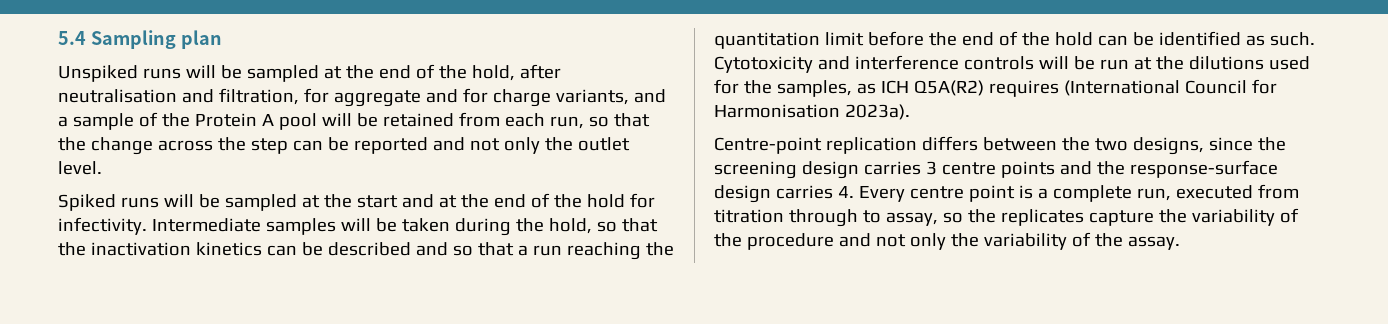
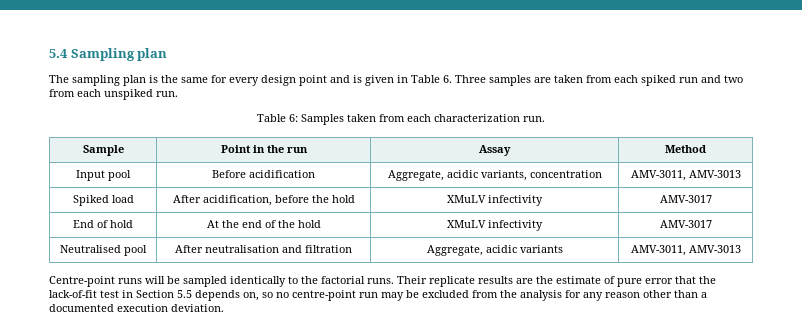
- Unspiked runs will be sampled at the end of the hold, after neutralisation and filtration, for aggregate and for charge variants, and a sample of the Protein A pool will be retained from each run, so that the change across the step can be reported and not only the outlet level.
- Spiked runs will be sampled at the start and at the end of the hold for infectivity. Intermediate samples will be taken during the hold, so that the inactivation kinetics can be described and so that a run reaching the quantitation limit before the end of the hold can be identified as such. Cytotoxicity and interference controls will be run at the dilutions used for the samples, as ICH Q5A(R2) requires (International Council for Harmonisation 2023a).
- Centre-point replication differs between the two designs, since the screening design carries 3 centre points and the response-surface design carries 4. Every centre point is a complete run, executed from titration through to assay, so the replicates capture the variability of the procedure and not only the variability of the assay.
+ The sampling plan is the same for every design point and is given in Table 6. Three samples are taken from each spiked run and two from each unspiked run.
+ Table 6: Samples taken from each characterization run.
+ Sample | Point in the run | Assay | Method
+ Input pool | Before acidification | Aggregate, acidic variants, concentration | AMV-3011, AMV-3013
+ Spiked load | After acidification, before the hold | XMuLV infectivity | AMV-3017
+ End of hold | At the end of the hold | XMuLV infectivity | AMV-3017
+ Neutralised pool | After neutralisation and filtration | Aggregate, acidic variants | AMV-3011, AMV-3013
+ Centre-point runs will be sampled identically to the factorial runs. Their replicate results are the estimate of pure error that the lack-of-fit test in Section 5.5 depends on, so no centre-point run may be excluded from the analysis for any reason other than a documented execution deviation.

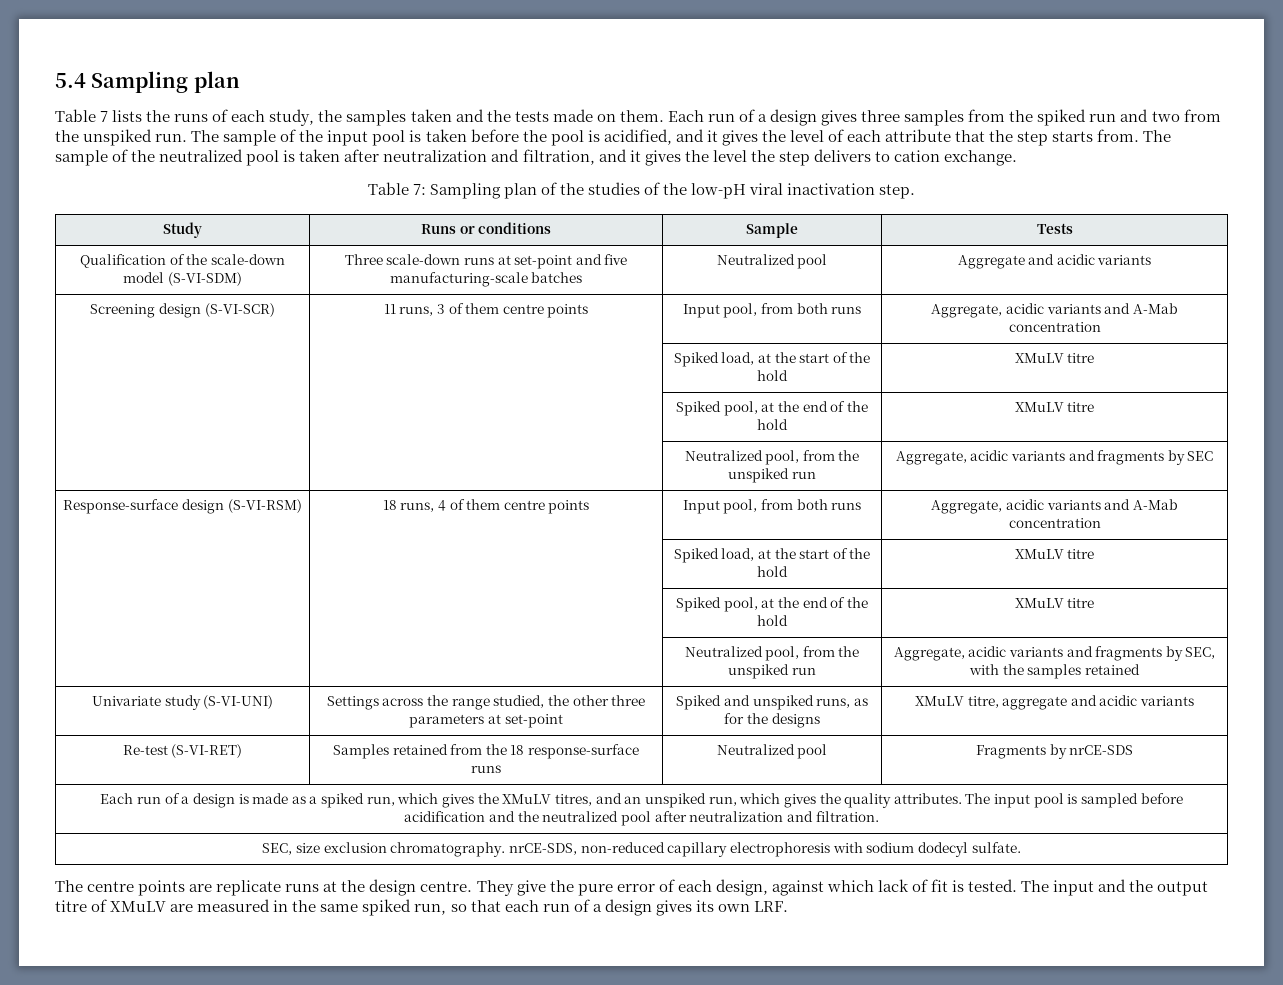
- The sampling plan is the same for every design point and is given in Table 6. Three samples are taken from each spiked run and two from each unspiked run.
- Table 6: Samples taken from each characterization run.
- Sample | Point in the run | Assay | Method
- Input pool | Before acidification | Aggregate, acidic variants, concentration | AMV-3011, AMV-3013
- Spiked load | After acidification, before the hold | XMuLV infectivity | AMV-3017
- End of hold | At the end of the hold | XMuLV infectivity | AMV-3017
- Neutralised pool | After neutralisation and filtration | Aggregate, acidic variants | AMV-3011, AMV-3013
- Centre-point runs will be sampled identically to the factorial runs. Their replicate results are the estimate of pure error that the lack-of-fit test in Section 5.5 depends on, so no centre-point run may be excluded from the analysis for any reason other than a documented execution deviation.
+ Table 7 lists the runs of each study, the samples taken and the tests made on them. Each run of a design gives three samples from the spiked run and two from the unspiked run. The sample of the input pool is taken before the pool is acidified, and it gives the level of each attribute that the step starts from. The sample of the neutralized pool is taken after neutralization and filtration, and it gives the level the step delivers to cation exchange.
+ Table 7: Sampling plan of the studies of the low-pH viral inactivation step.
+ Study | Runs or conditions | Sample | Tests
+ Qualification of the scale-down model (S-VI-SDM) | Three scale-down runs at set-point and five manufacturing-scale batches | Neutralized pool | Aggregate and acidic variants
+ Screening design (S-VI-SCR) | 11 runs, 3 of them centre points | Input pool, from both runs | Aggregate, acidic variants and A-Mab concentration
+ | | Spiked load, at the start of the hold | XMuLV titre
+ | | Spiked pool, at the end of the hold | XMuLV titre
+ | | Neutralized pool, from the unspiked run | Aggregate, acidic variants and fragments by SEC
+ Response-surface design (S-VI-RSM) | 18 runs, 4 of them centre points | Input pool, from both runs | Aggregate, acidic variants and A-Mab concentration
+ | | Spiked load, at the start of the hold | XMuLV titre
+ | | Spiked pool, at the end of the hold | XMuLV titre
+ | | Neutralized pool, from the unspiked run | Aggregate, acidic variants and fragments by SEC, with the samples retained
+ Univariate study (S-VI-UNI) | Settings across the range studied, the other three parameters at set-point | Spiked and unspiked runs, as for the designs | XMuLV titre, aggregate and acidic variants
+ Re-test (S-VI-RET) | Samples retained from the 18 response-surface runs | Neutralized pool | Fragments by nrCE-SDS
+ Each run of a design is made as a spiked run, which gives the XMuLV titres, and an unspiked run, which gives the quality attributes. The input pool is sampled before acidification and the neutralized pool after neutralization and filtration.
+ SEC, size exclusion chromatography. nrCE-SDS, non-reduced capillary electrophoresis with sodium dodecyl sulfate.
+ The centre points are replicate runs at the design centre. They give the pure error of each design, against which lack of fit is tested. The input and the output titre of XMuLV are measured in the same spiked run, so that each run of a design gives its own LRF.

